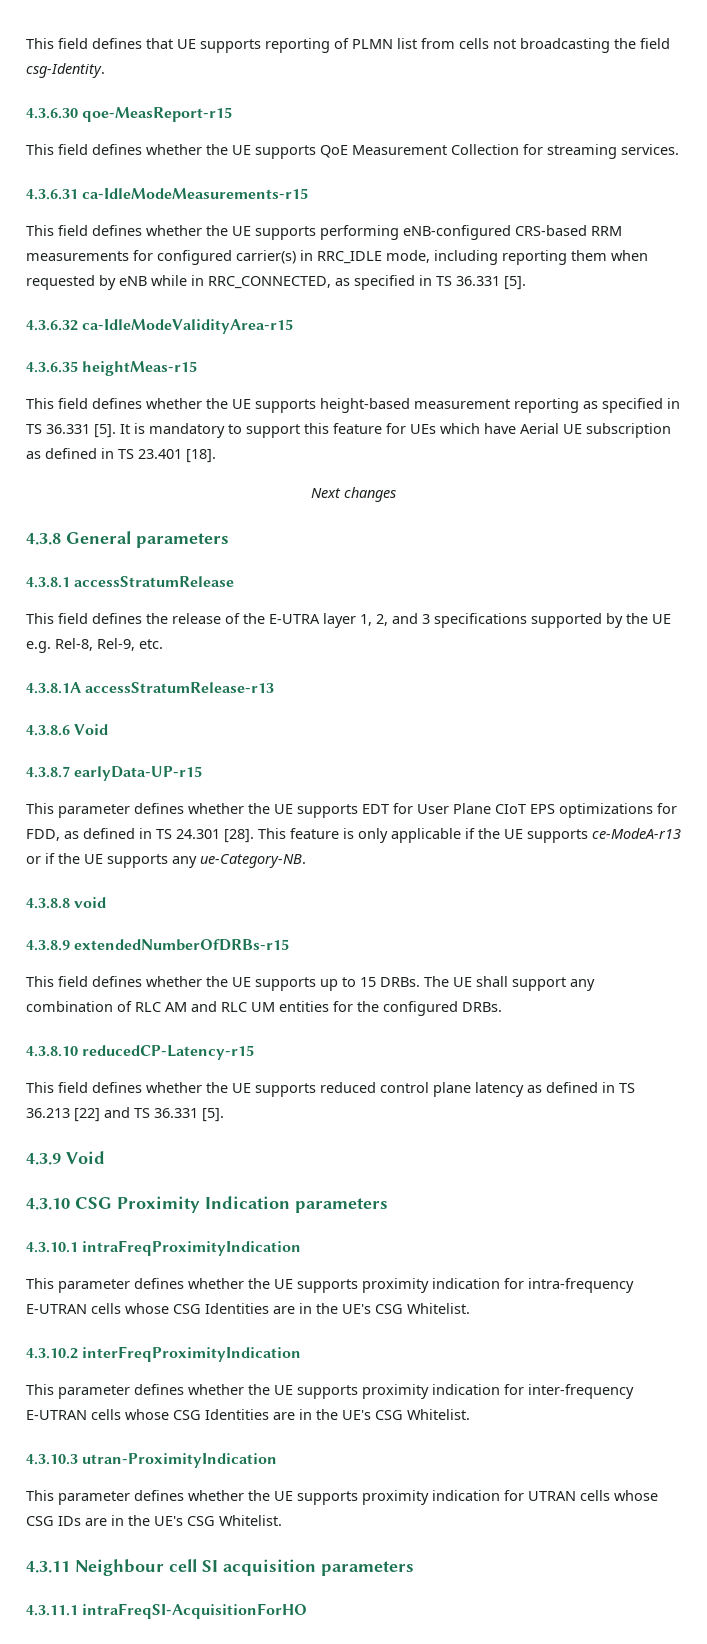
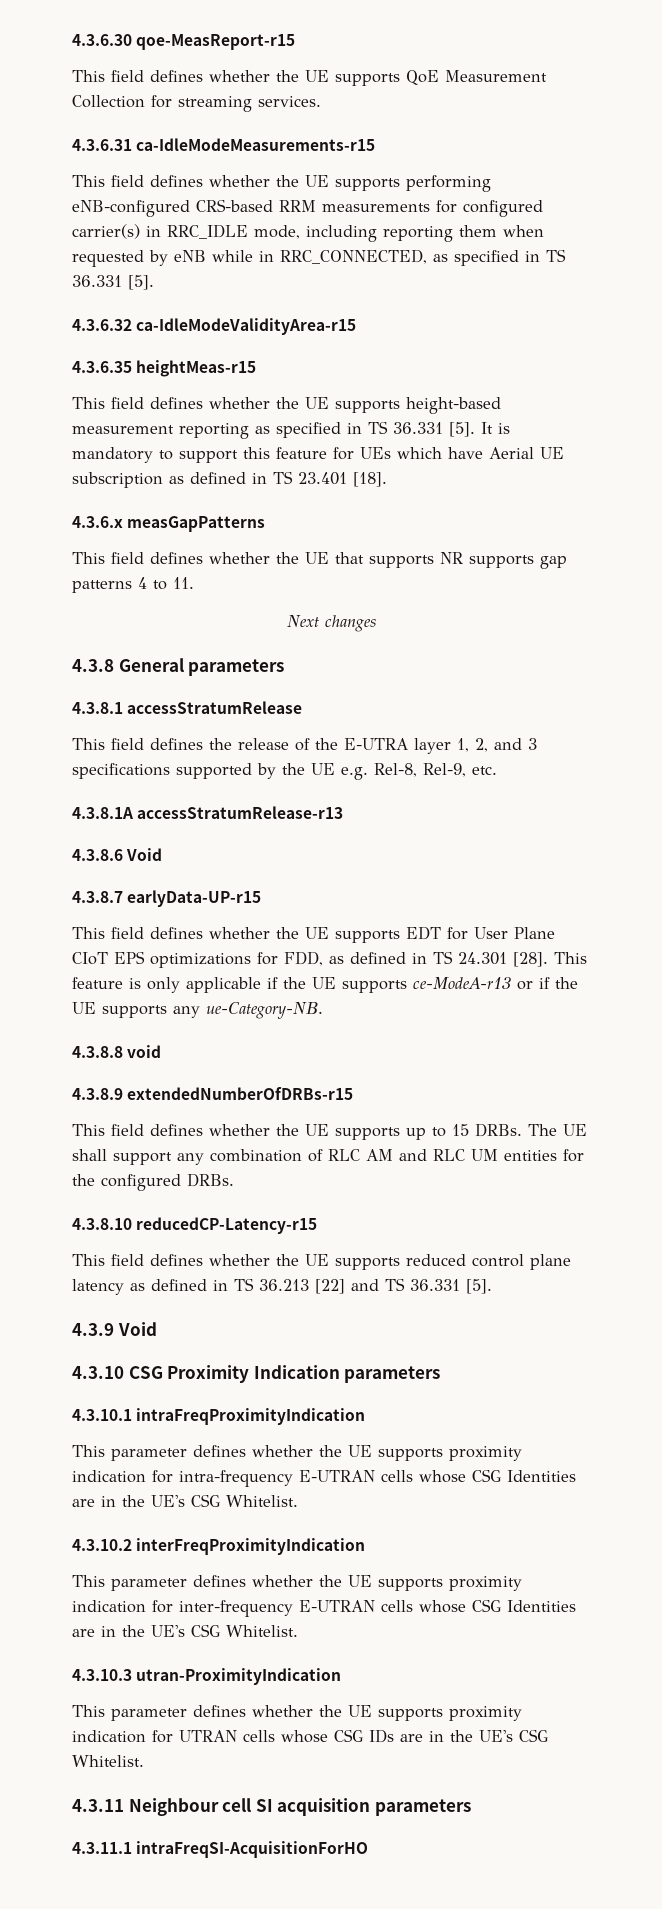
- This field defines that UE supports reporting of PLMN list from cells not broadcasting the field csg-Identity.
+ 4.3.6.x measGapPatterns
+ This field defines whether the UE that supports NR supports gap patterns 4 to 11.
- This parameter defines whether the UE supports EDT for User Plane CIoT EPS optimizations for FDD, as defined in TS 24.301 [28].
+ This field defines whether the UE supports EDT for User Plane CIoT EPS optimizations for FDD, as defined in TS 24.301 [28].

